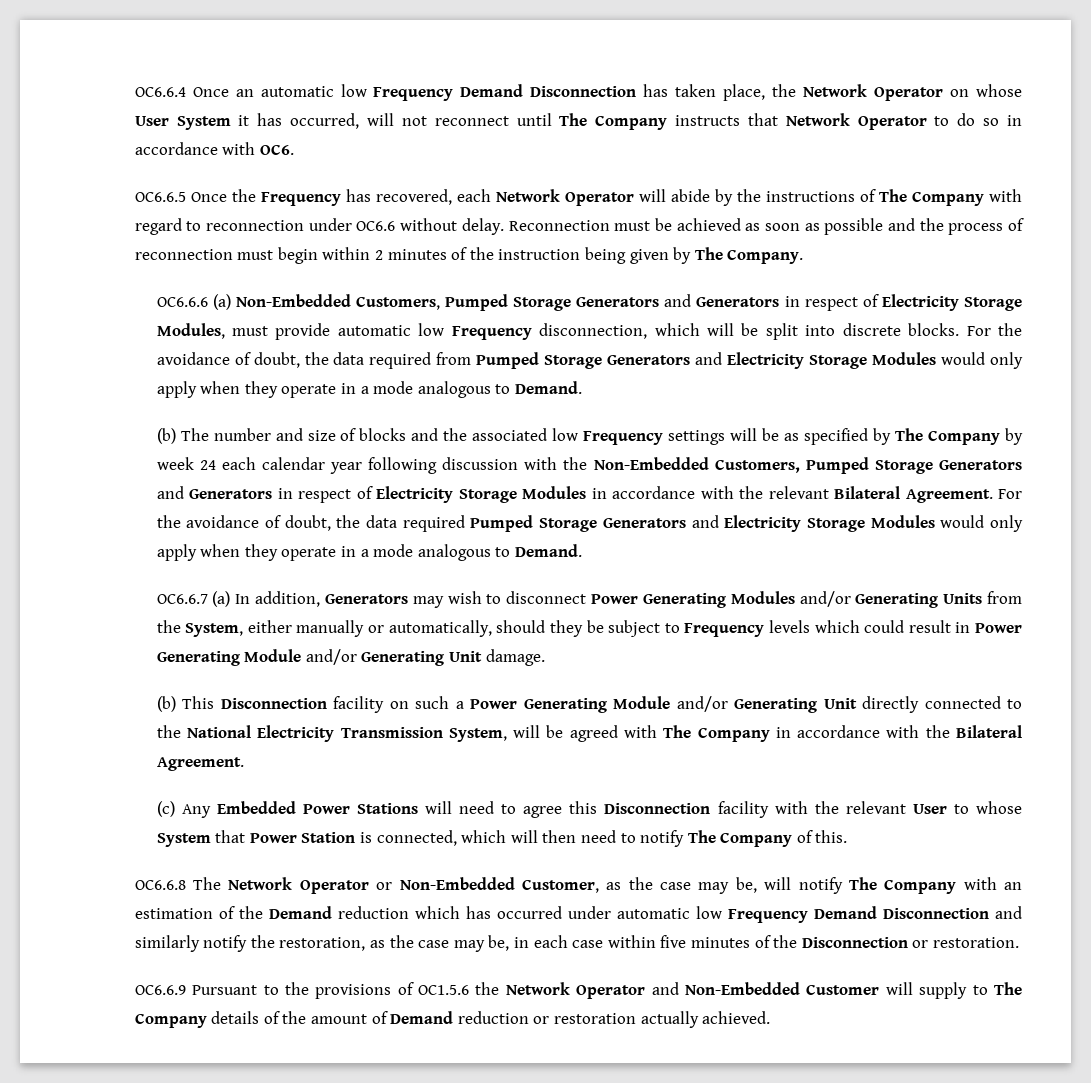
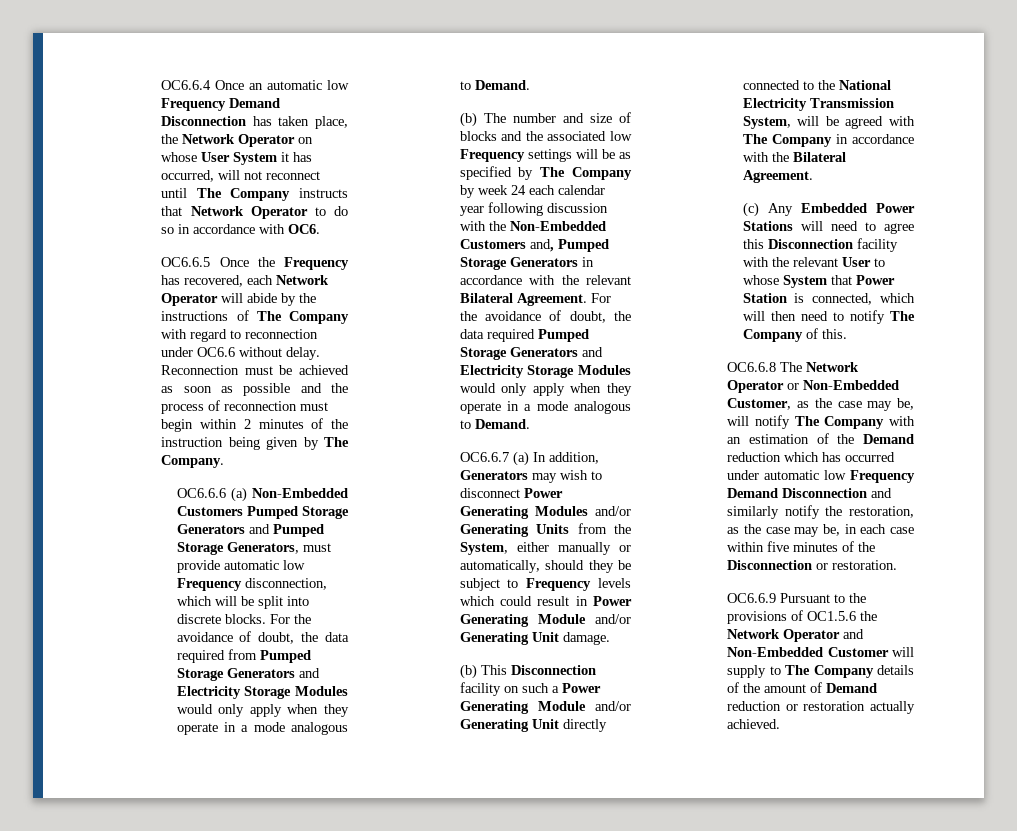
- OC6.6.6 (a) Non-Embedded Customers, Pumped Storage Generators and Generators in respect of Electricity Storage Modules, must provide automatic low Frequency disconnection, which will be split into discrete blocks.
+ OC6.6.6 (a) Non-Embedded Customers Pumped Storage Generators and Pumped Storage Generators, must provide automatic low Frequency disconnection, which will be split into discrete blocks.
- (b) The number and size of blocks and the associated low Frequency settings will be as specified by The Company by week 24 each calendar year following discussion with the Non-Embedded Customers, Pumped Storage Generators and Generators in respect of Electricity Storage Modules in accordance with the relevant Bilateral Agreement.
+ (b) The number and size of blocks and the associated low Frequency settings will be as specified by The Company by week 24 each calendar year following discussion with the Non-Embedded Customers and, Pumped Storage Generators in accordance with the relevant Bilateral Agreement.

